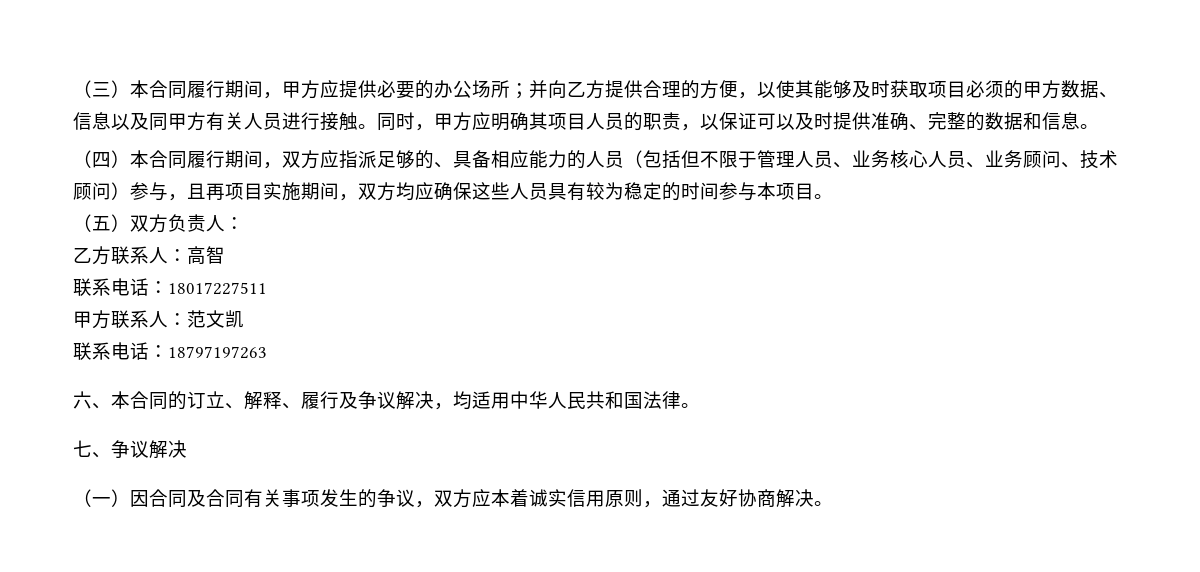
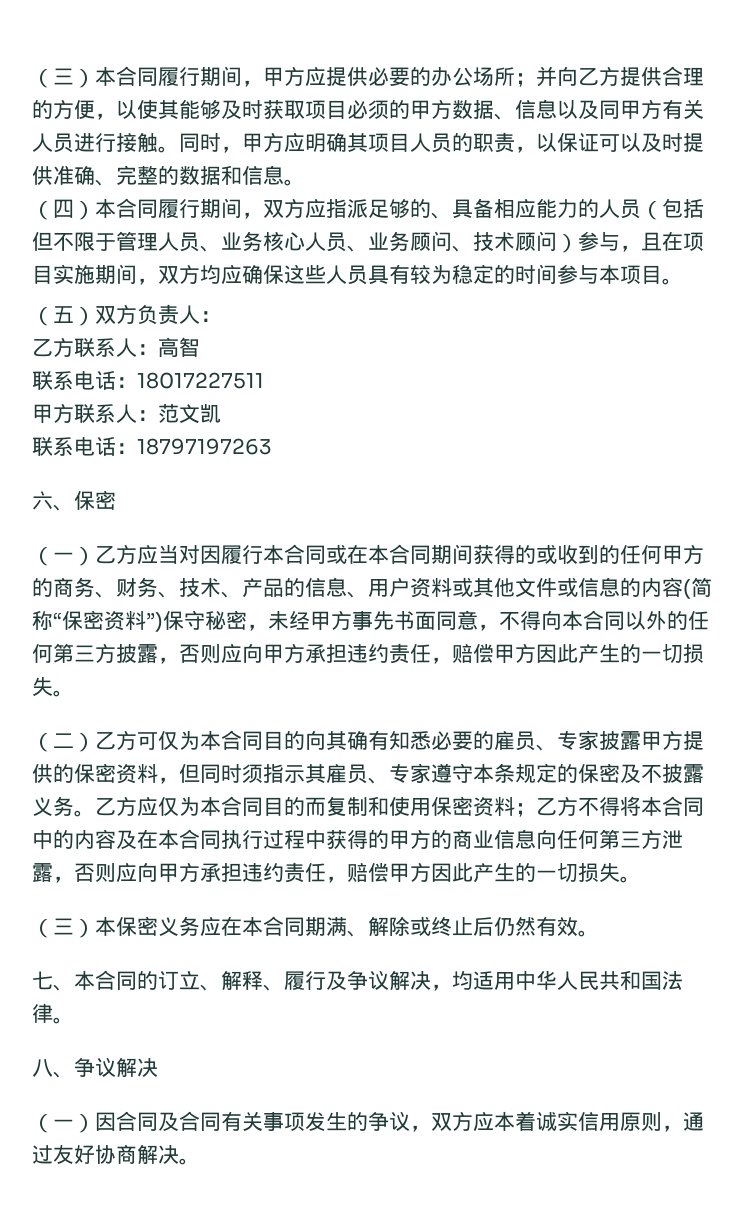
- （四）本合同履行期间，双方应指派足够的、具备相应能力的人员（包括但不限于管理人员、业务核心人员、业务顾问、技术顾问）参与，且再项目实施期间，双方均应确保这些人员具有较为稳定的时间参与本项目。
+ （四）本合同履行期间，双方应指派足够的、具备相应能力的人员（包括但不限于管理人员、业务核心人员、业务顾问、技术顾问）参与，且在项目实施期间，双方均应确保这些人员具有较为稳定的时间参与本项目。
- 六、本合同的订立、解释、履行及争议解决，均适用中华人民共和国法律。
+ 六、保密
+ （一）乙方应当对因履行本合同或在本合同期间获得的或收到的任何甲方的商务、财务、技术、产品的信息、用户资料或其他文件或信息的内容(简称“保密资料”)保守秘密，未经甲方事先书面同意，不得向本合同以外的任何第三方披露，否则应向甲方承担违约责任，赔偿甲方因此产生的一切损失。
+ （二）乙方可仅为本合同目的向其确有知悉必要的雇员、专家披露甲方提供的保密资料，但同时须指示其雇员、专家遵守本条规定的保密及不披露义务。乙方应仅为本合同目的而复制和使用保密资料；乙方不得将本合同中的内容及在本合同执行过程中获得的甲方的商业信息向任何第三方泄露，否则应向甲方承担违约责任，赔偿甲方因此产生的一切损失。
+ （三）本保密义务应在本合同期满、解除或终止后仍然有效。
+ 七、本合同的订立、解释、履行及争议解决，均适用中华人民共和国法律。
- 七、争议解决
+ 八、争议解决

